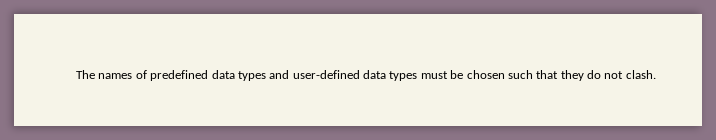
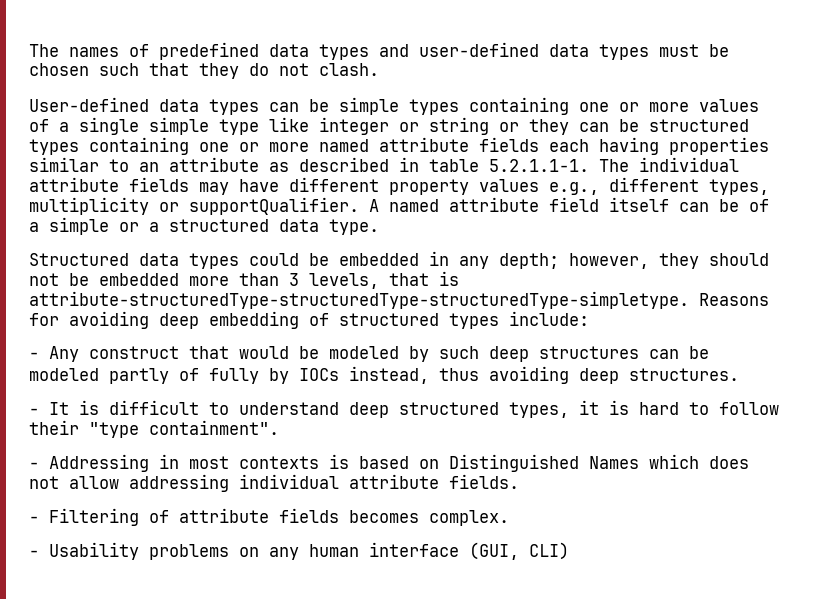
+ User-defined data types can be simple types containing one or more values of a single simple type like integer or string or they can be structured types containing one or more named attribute fields each having properties similar to an attribute as described in table 5.2.1.1-1. The individual attribute fields may have different property values e.g., different types, multiplicity or supportQualifier. A named attribute field itself can be of a simple or a structured data type.
+ Structured data types could be embedded in any depth; however, they should not be embedded more than 3 levels, that is attribute-structuredType-structuredType-structuredType-simpletype. Reasons for avoiding deep embedding of structured types include:
+ - Any construct that would be modeled by such deep structures can be modeled partly of fully by IOCs instead, thus avoiding deep structures.
+ - It is difficult to understand deep structured types, it is hard to follow their "type containment".
+ - Addressing in most contexts is based on Distinguished Names which does not allow addressing individual attribute fields.
+ - Filtering of attribute fields becomes complex.
+ - Usability problems on any human interface (GUI, CLI)

